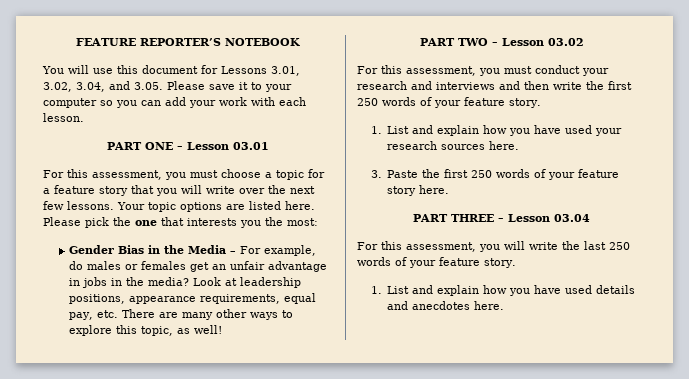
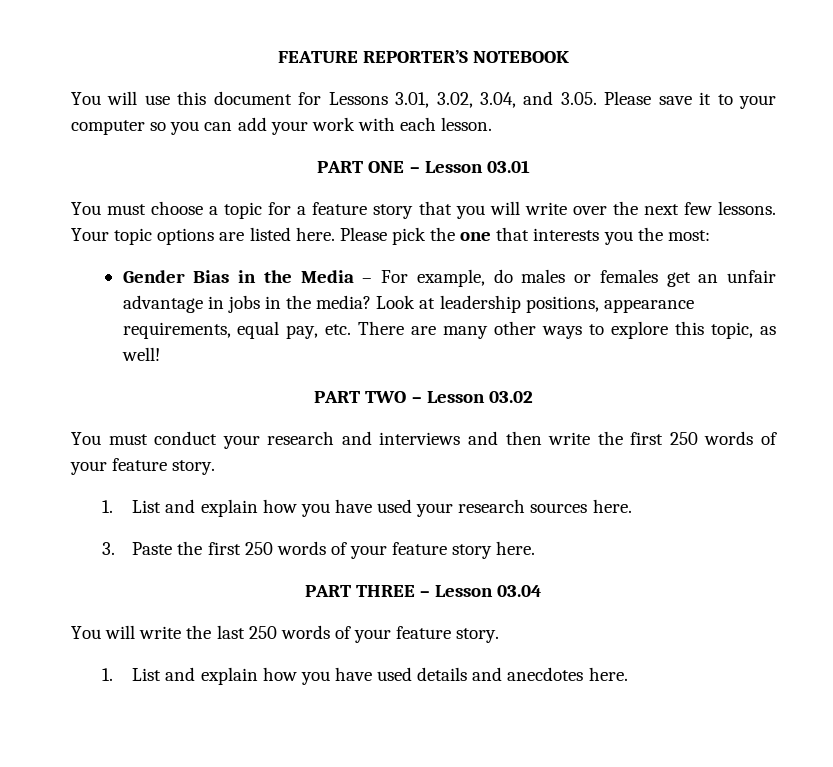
- For this assessment, you must choose a topic for a feature story that you will write over the next few lessons.
+ You must choose a topic for a feature story that you will write over the next few lessons.
- For this assessment, you must conduct your research and interviews and then write the first 250 words of your feature story.
+ You must conduct your research and interviews and then write the first 250 words of your feature story.
- For this assessment, you will write the last 250 words of your feature story.
+ You will write the last 250 words of your feature story.

